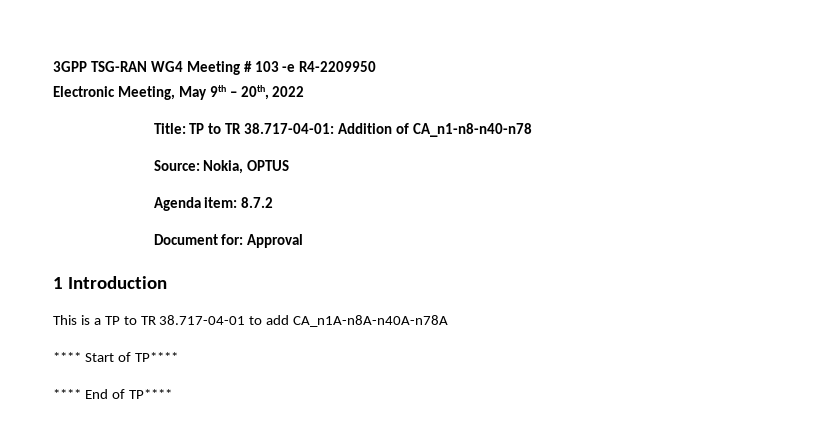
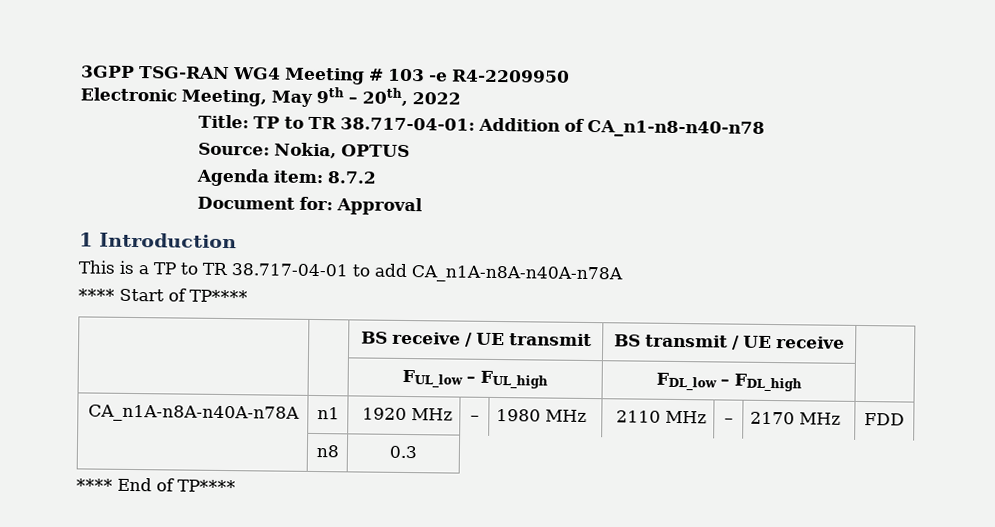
+ | | BS receive / UE transmit | BS transmit / UE receive |
+ | | FUL_low – FUL_high | FDL_low – FDL_high |
+ CA_n1A-n8A-n40A-n78A | n1 | 1920 MHz | – | 1980 MHz | 2110 MHz | – | 2170 MHz | FDD
+ | n8 | 0.3

